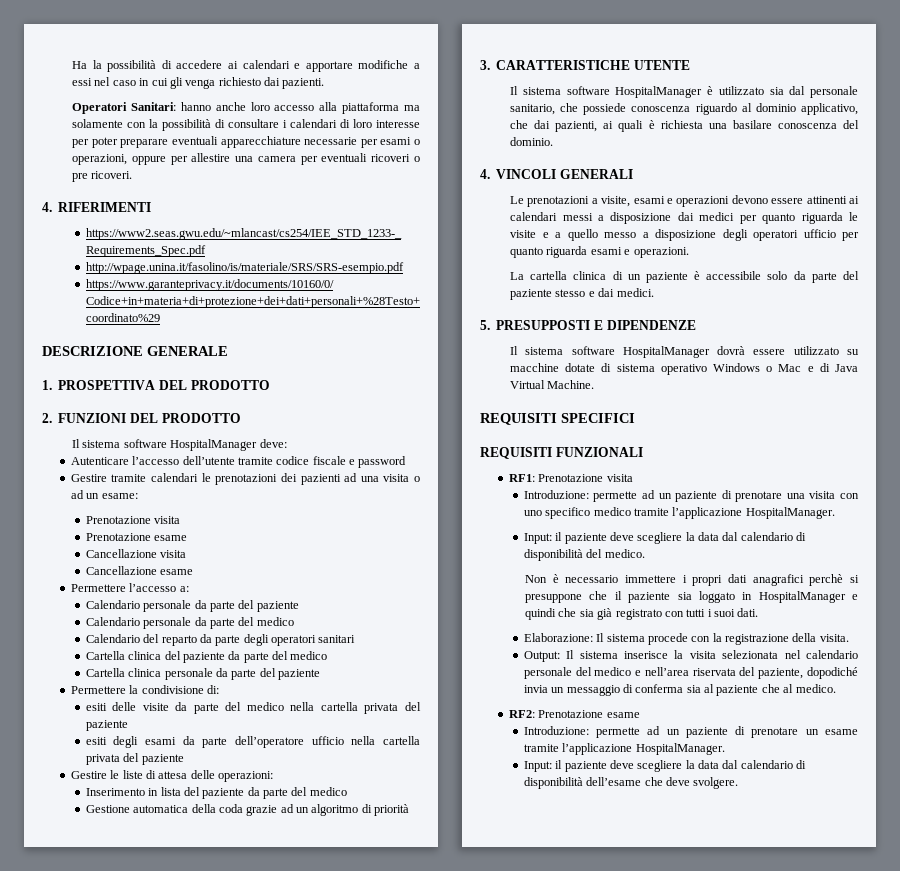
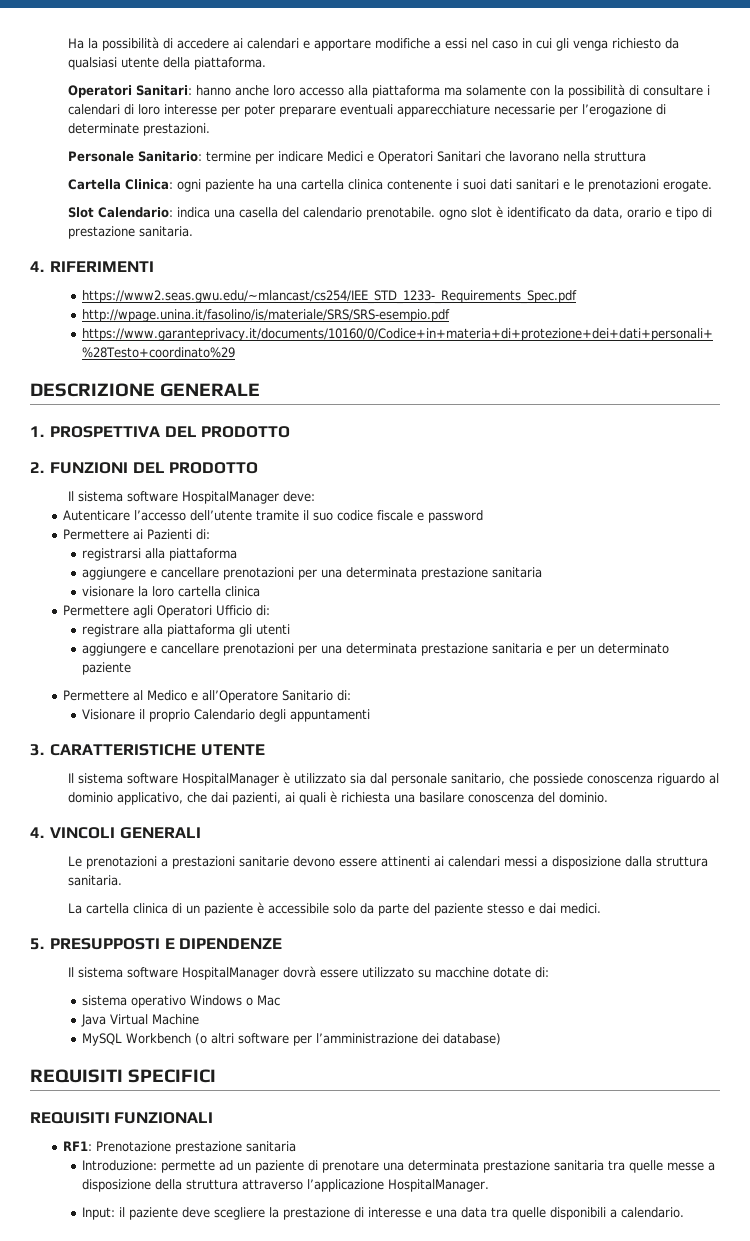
- Ha la possibilità di accedere ai calendari e apportare modifiche a essi nel caso in cui gli venga richiesto dai pazienti.
+ Ha la possibilità di accedere ai calendari e apportare modifiche a essi nel caso in cui gli venga richiesto da qualsiasi utente della piattaforma.
- Operatori Sanitari: hanno anche loro accesso alla piattaforma ma solamente con la possibilità di consultare i calendari di loro interesse per poter preparare eventuali apparecchiature necessarie per esami o operazioni, oppure per allestire una camera per eventuali ricoveri o pre ricoveri.
+ Operatori Sanitari: hanno anche loro accesso alla piattaforma ma solamente con la possibilità di consultare i calendari di loro interesse per poter preparare eventuali apparecchiature necessarie per l’erogazione di determinate prestazioni.
+ Personale Sanitario: termine per indicare Medici e Operatori Sanitari che lavorano nella struttura
+ Cartella Clinica: ogni paziente ha una cartella clinica contenente i suoi dati sanitari e le prenotazioni erogate.
+ Slot Calendario: indica una casella del calendario prenotabile. ogno slot è identificato da data, orario e tipo di prestazione sanitaria.
- Autenticare l’accesso dell’utente tramite codice fiscale e password
+ Autenticare l’accesso dell’utente tramite il suo codice fiscale e password
- Gestire tramite calendari le prenotazioni dei pazienti ad una visita o ad un esame:
- Prenotazione visita
- Prenotazione esame
- Cancellazione visita
- Cancellazione esame
- Permettere l’accesso a:
- Calendario personale da parte del paziente
- Calendario personale da parte del medico
- Calendario del reparto da parte degli operatori sanitari
- Cartella clinica del paziente da parte del medico
- Cartella clinica personale da parte del paziente
- Permettere la condivisione di:
- esiti delle visite da parte del medico nella cartella privata del paziente
- esiti degli esami da parte dell’operatore ufficio nella cartella privata del paziente
- Gestire le liste di attesa delle operazioni:
- Inserimento in lista del paziente da parte del medico
- Gestione automatica della coda grazie ad un algoritmo di priorità
+ Permettere ai Pazienti di:
+ registrarsi alla piattaforma
+ aggiungere e cancellare prenotazioni per una determinata prestazione sanitaria
+ visionare la loro cartella clinica
+ Permettere agli Operatori Ufficio di:
+ registrare alla piattaforma gli utenti
+ aggiungere e cancellare prenotazioni per una determinata prestazione sanitaria e per un determinato paziente
+ Permettere al Medico e all’Operatore Sanitario di:
+ Visionare il proprio Calendario degli appuntamenti
- Le prenotazioni a visite, esami e operazioni devono essere attinenti ai calendari messi a disposizione dai medici per quanto riguarda le visite e a quello messo a disposizione degli operatori ufficio per quanto riguarda esami e operazioni.
+ Le prenotazioni a prestazioni sanitarie devono essere attinenti ai calendari messi a disposizione dalla struttura sanitaria.
- Il sistema software HospitalManager dovrà essere utilizzato su macchine dotate di sistema operativo Windows o Mac e di Java Virtual Machine.
+ Il sistema software HospitalManager dovrà essere utilizzato su macchine dotate di:
+ sistema operativo Windows o Mac
+ Java Virtual Machine
+ MySQL Workbench (o altri software per l’amministrazione dei database)
- RF1: Prenotazione visita
+ RF1: Prenotazione prestazione sanitaria
- Introduzione: permette ad un paziente di prenotare una visita con uno specifico medico tramite l’applicazione HospitalManager.
- Input: il paziente deve scegliere la data dal calendario di disponibilità del medico.
- Non è necessario immettere i propri dati anagrafici perchè si presuppone che il paziente sia loggato in HospitalManager e quindi che sia già registrato con tutti i suoi dati.
- Elaborazione: Il sistema procede con la registrazione della visita.
- Output: Il sistema inserisce la visita selezionata nel calendario personale del medico e nell’area riservata del paziente, dopodiché invia un messaggio di conferma sia al paziente che al medico.
- RF2: Prenotazione esame
- Introduzione: permette ad un paziente di prenotare un esame tramite l’applicazione HospitalManager.
- Input: il paziente deve scegliere la data dal calendario di disponibilità dell’esame che deve svolgere.
+ Introduzione: permette ad un paziente di prenotare una determinata prestazione sanitaria tra quelle messe a disposizione della struttura attraverso l’applicazione HospitalManager.
+ Input: il paziente deve scegliere la prestazione di interesse e una data tra quelle disponibili a calendario.

